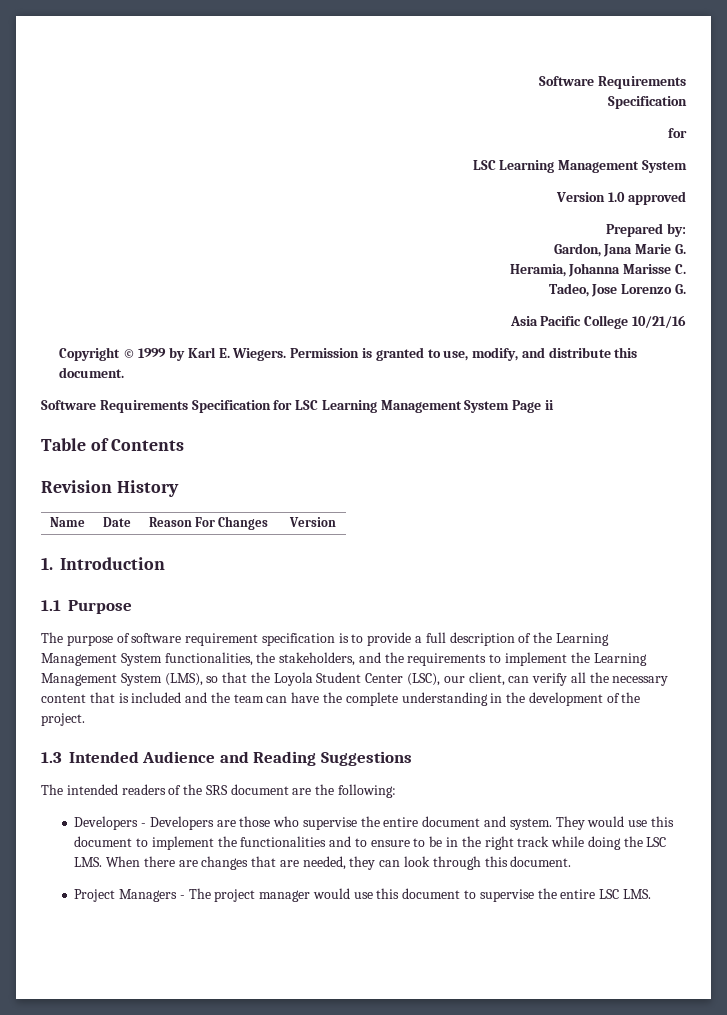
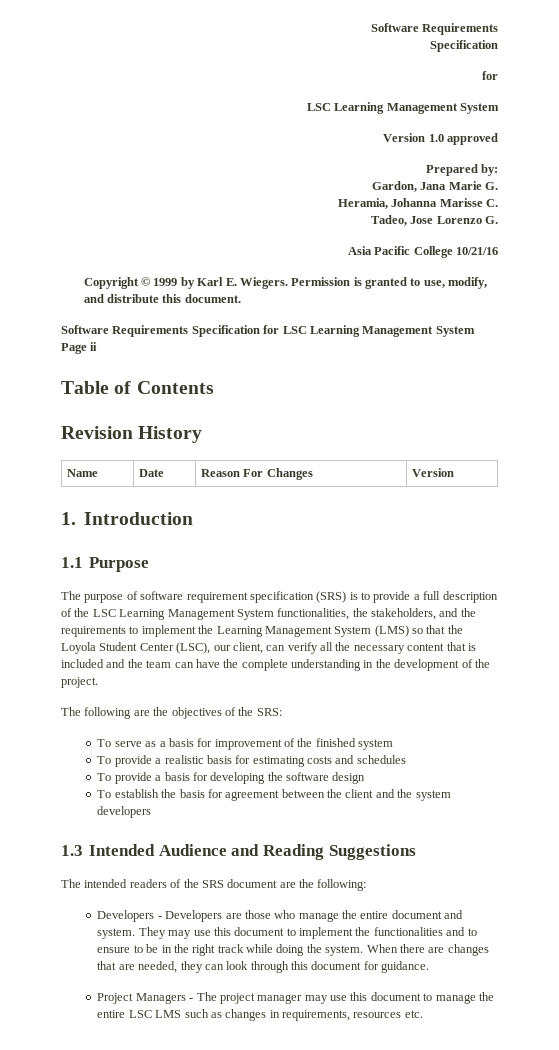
- The purpose of software requirement specification is to provide a full description of the Learning Management System functionalities, the stakeholders, and the requirements to implement the Learning Management System (LMS), so that the Loyola Student Center (LSC), our client, can verify all the necessary content that is included and the team can have the complete understanding in the development of the project.
+ The purpose of software requirement specification (SRS) is to provide a full description of the LSC Learning Management System functionalities, the stakeholders, and the requirements to implement the Learning Management System (LMS) so that the Loyola Student Center (LSC), our client, can verify all the necessary content that is included and the team can have the complete understanding in the development of the project.
+ The following are the objectives of the SRS:
+ To serve as a basis for improvement of the finished system
+ To provide a realistic basis for estimating costs and schedules
+ To provide a basis for developing the software design
+ To establish the basis for agreement between the client and the system developers
- Developers - Developers are those who supervise the entire document and system.
+ Developers - Developers are those who manage the entire document and system.
- They would use this document to implement the functionalities and to ensure to be in the right track while doing the LSC LMS. When there are changes that are needed, they can look through this document.
+ They may use this document to implement the functionalities and to ensure to be in the right track while doing the system. When there are changes that are needed, they can look through this document for guidance.
- Project Managers - The project manager would use this document to supervise the entire LSC LMS.
+ Project Managers - The project manager may use this document to manage the entire LSC LMS such as changes in requirements, resources etc.

